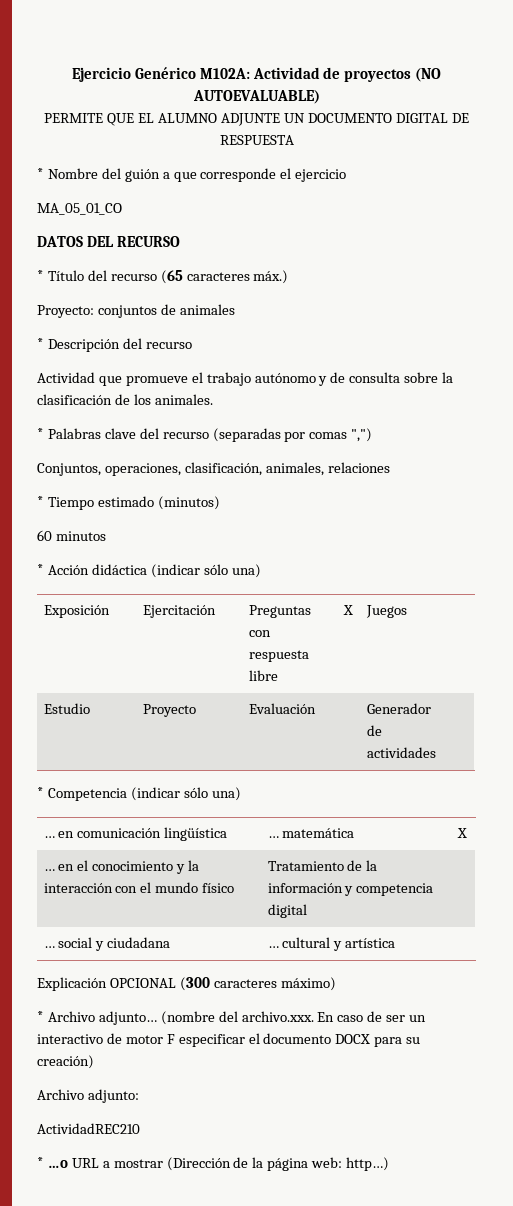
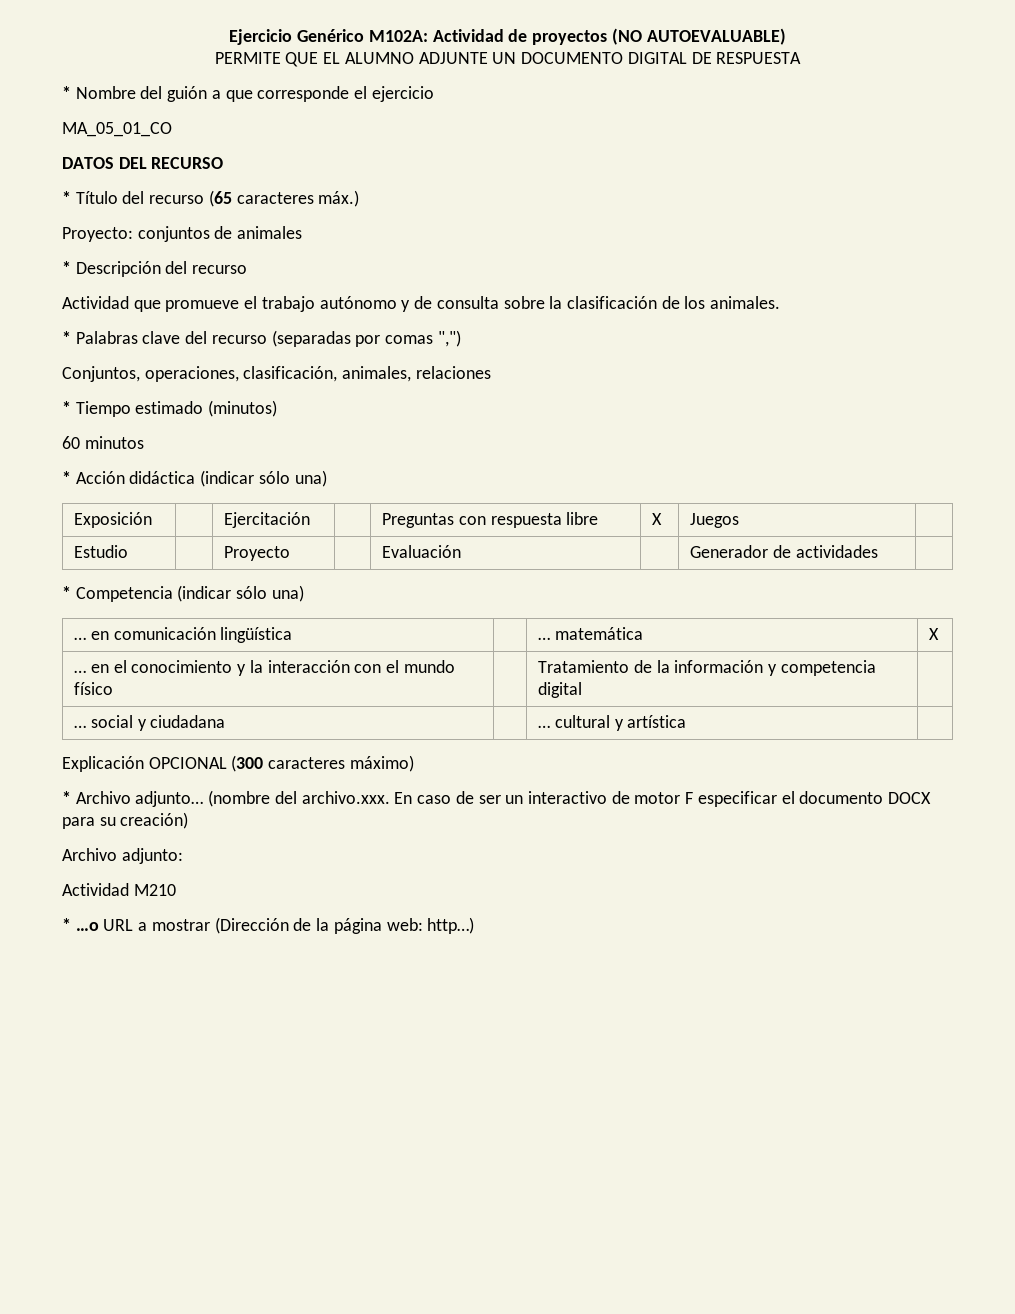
- ActividadREC210
+ Actividad M210

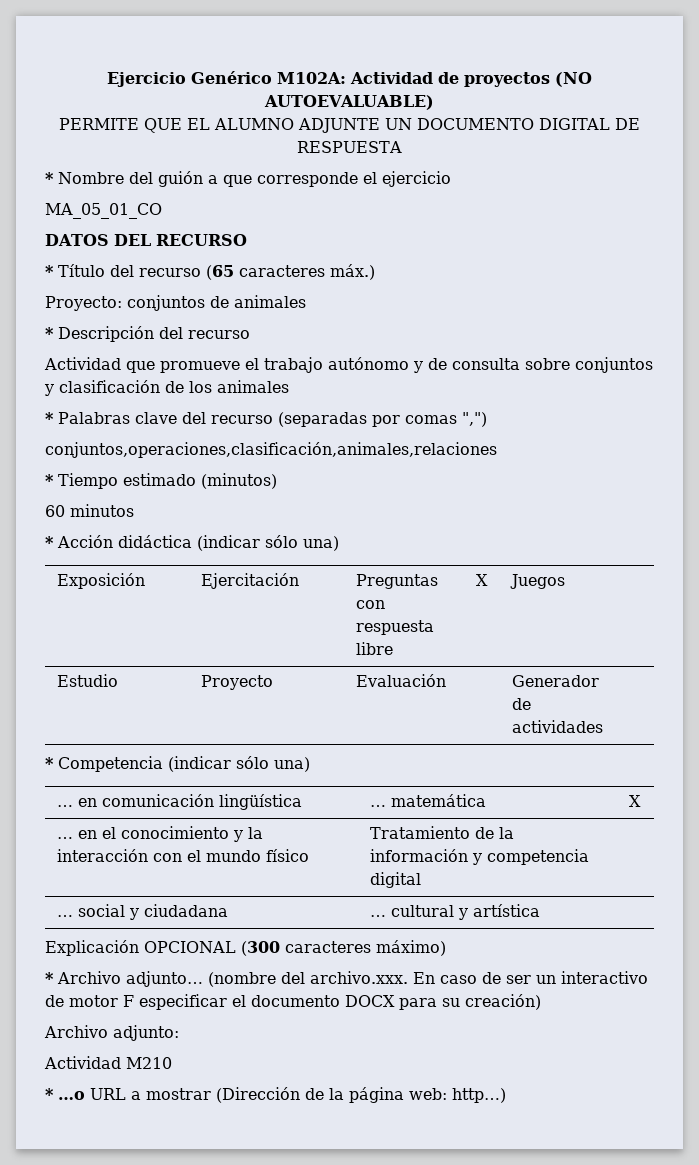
- Actividad que promueve el trabajo autónomo y de consulta sobre la clasificación de los animales.
+ Actividad que promueve el trabajo autónomo y de consulta sobre conjuntos y clasificación de los animales
- Conjuntos, operaciones, clasificación, animales, relaciones
+ conjuntos,operaciones,clasificación,animales,relaciones

